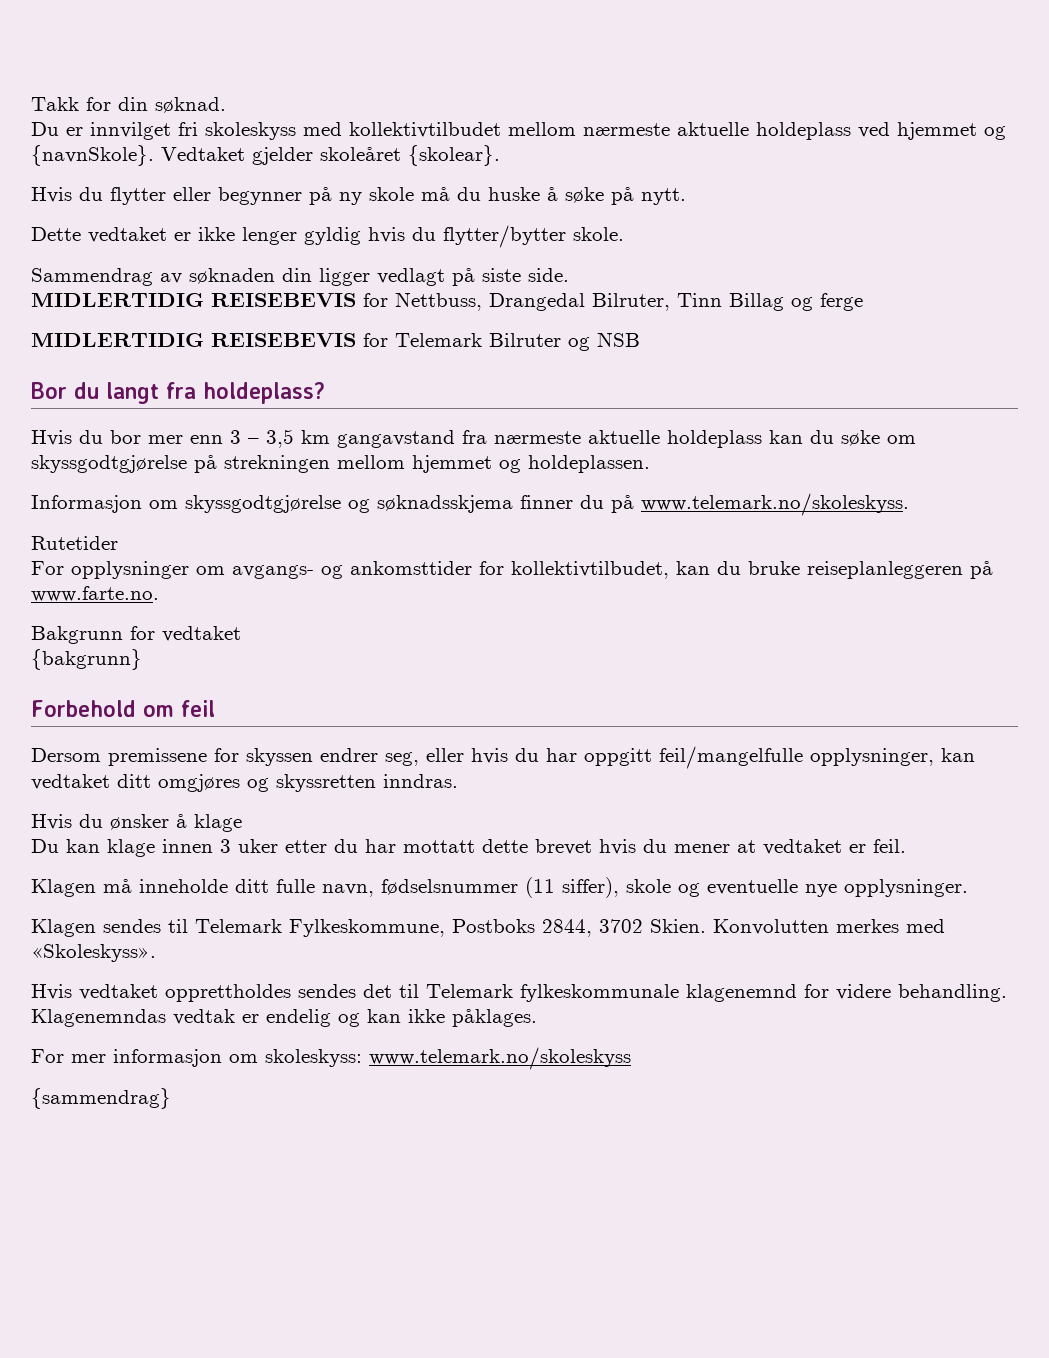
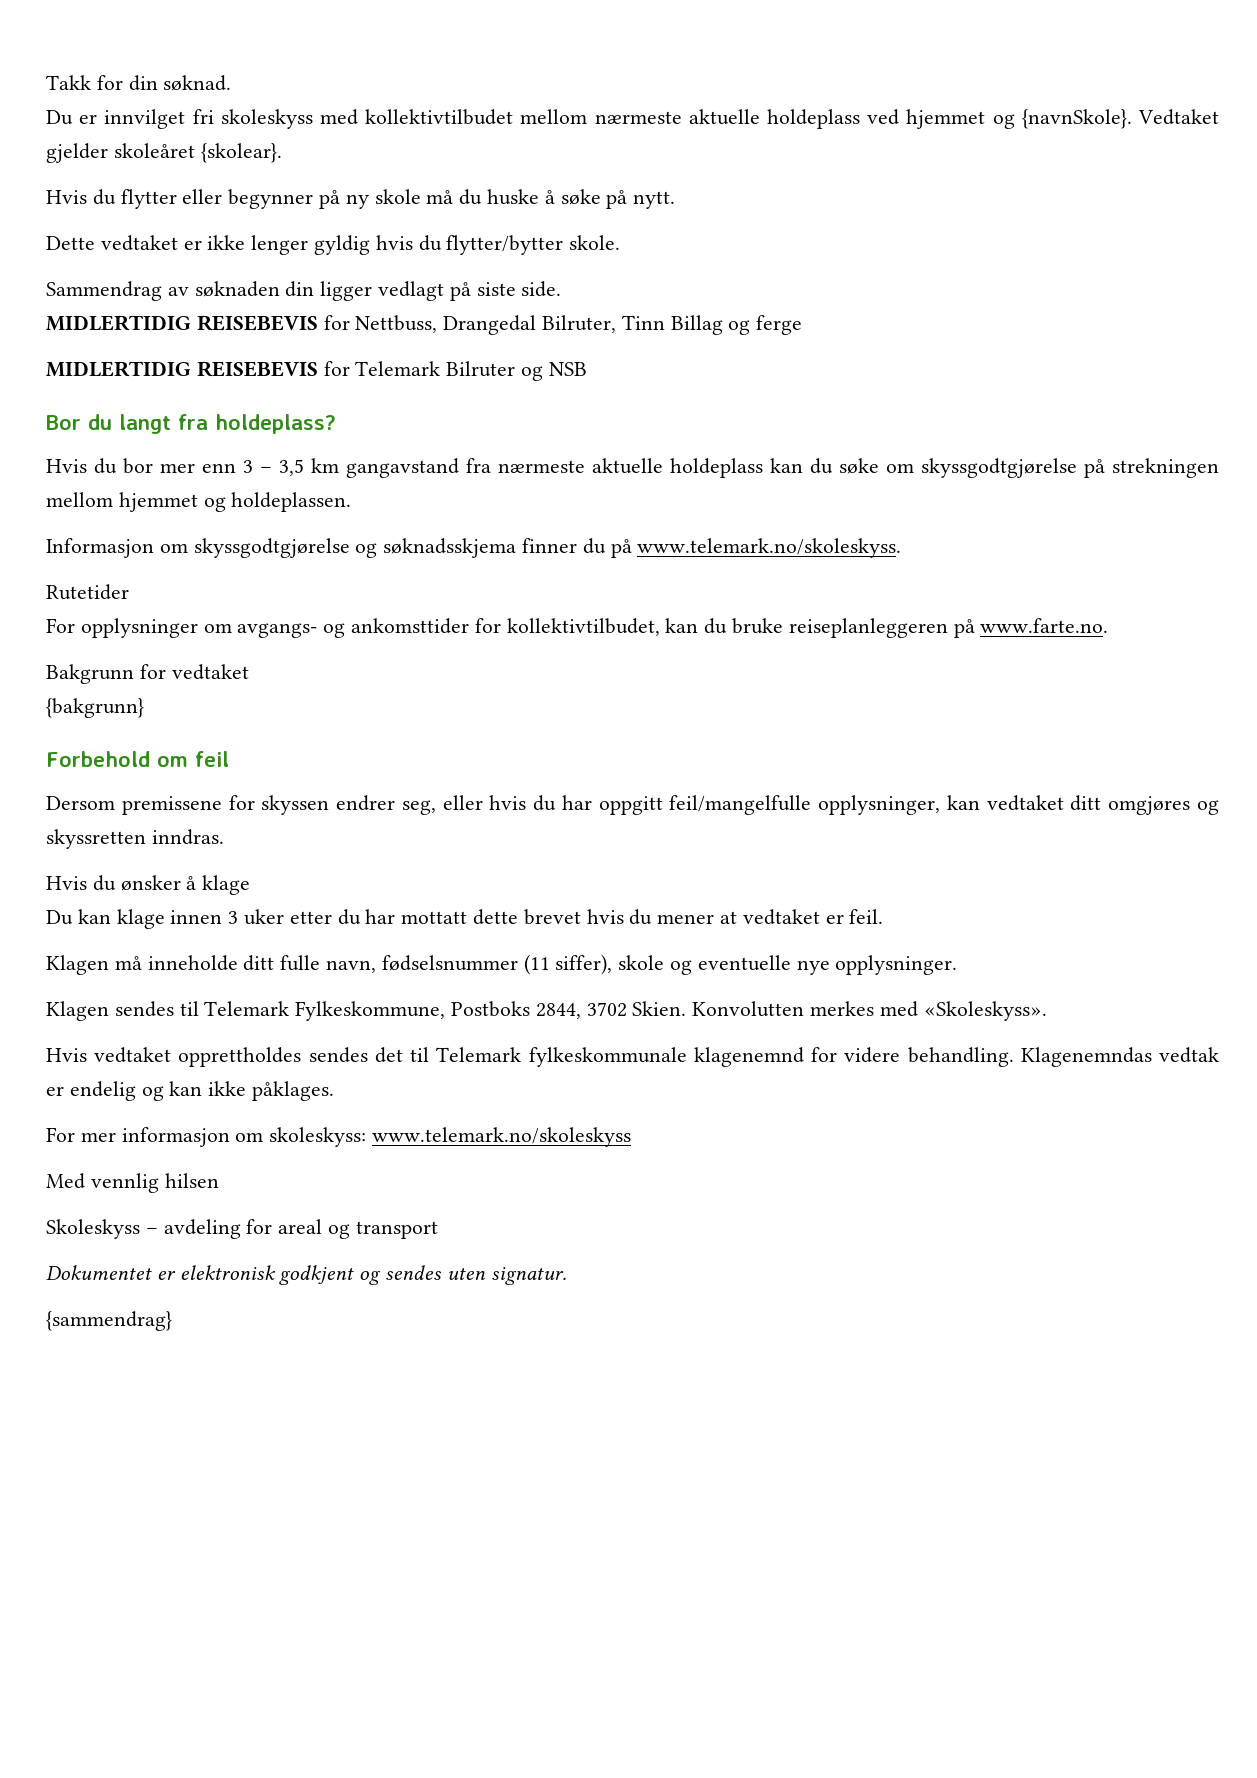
+ Med vennlig hilsen
+ Skoleskyss – avdeling for areal og transport
+ Dokumentet er elektronisk godkjent og sendes uten signatur.

